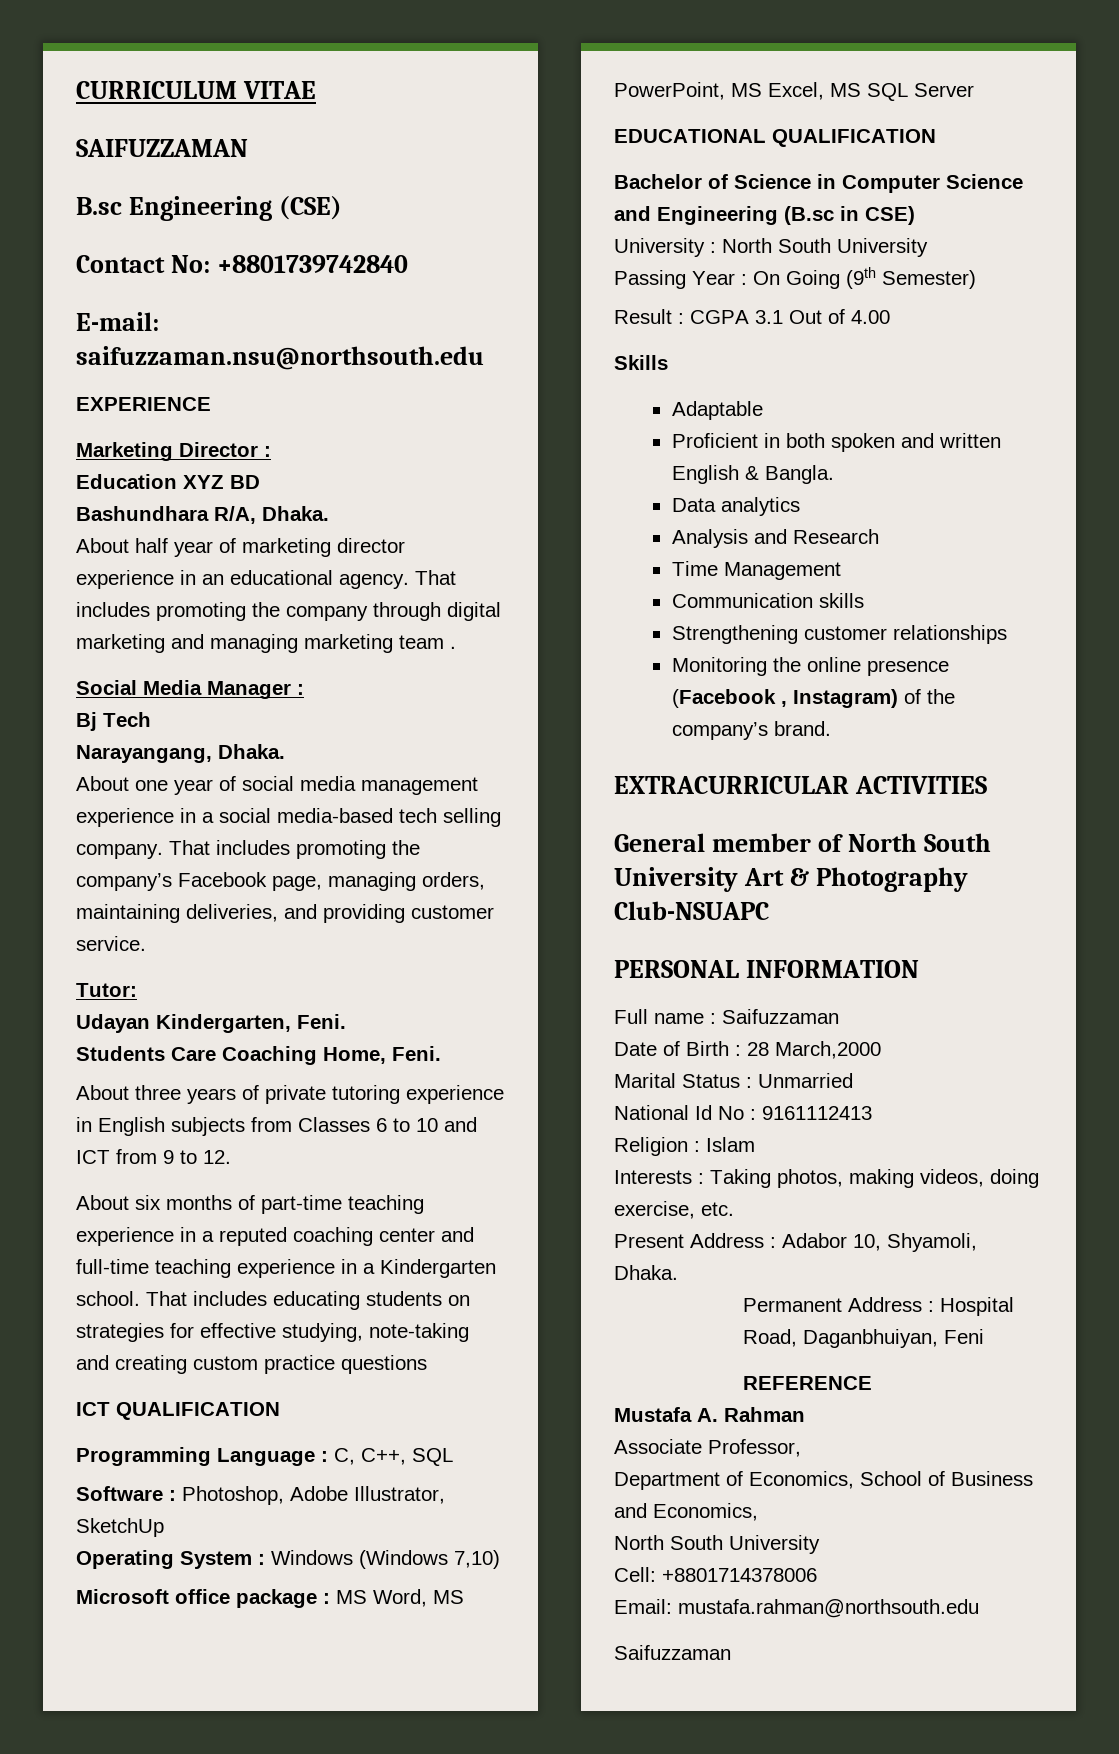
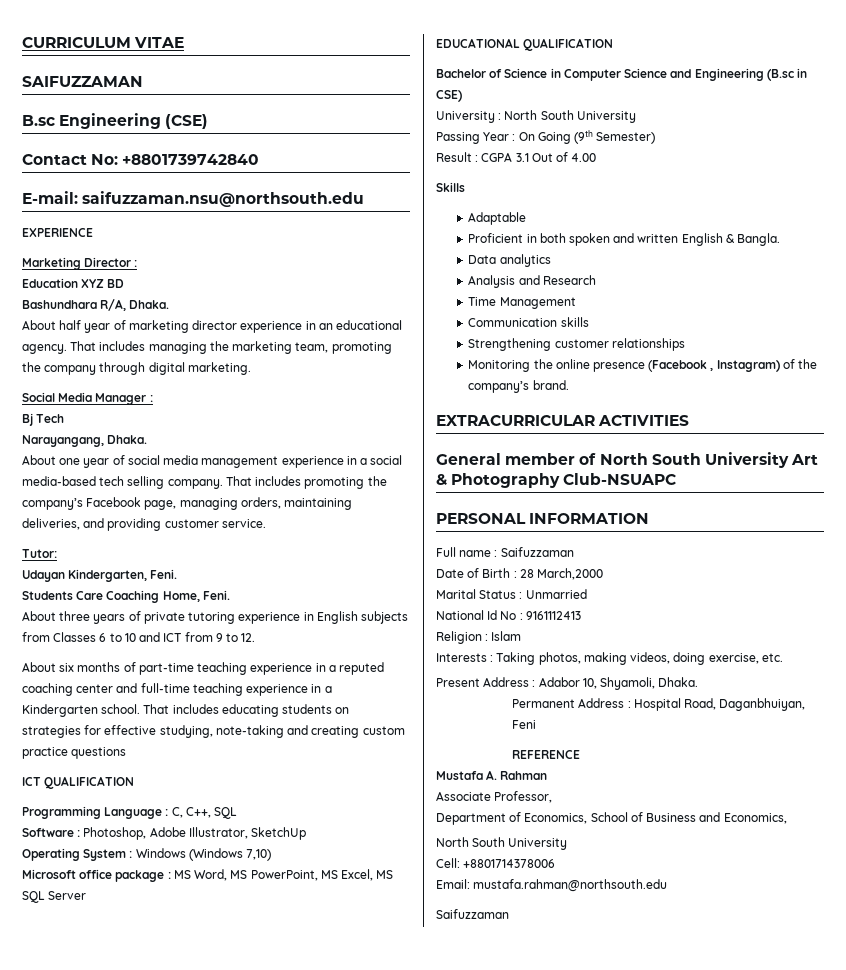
- That includes promoting the company through digital marketing and managing marketing team .
+ That includes managing the marketing team, promoting the company through digital marketing.

